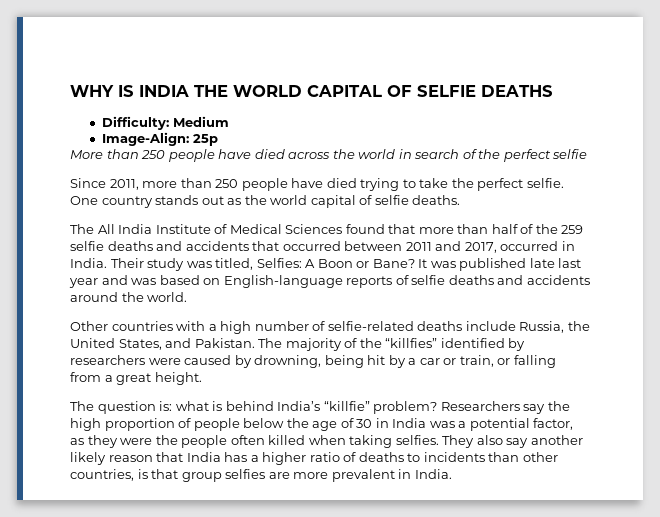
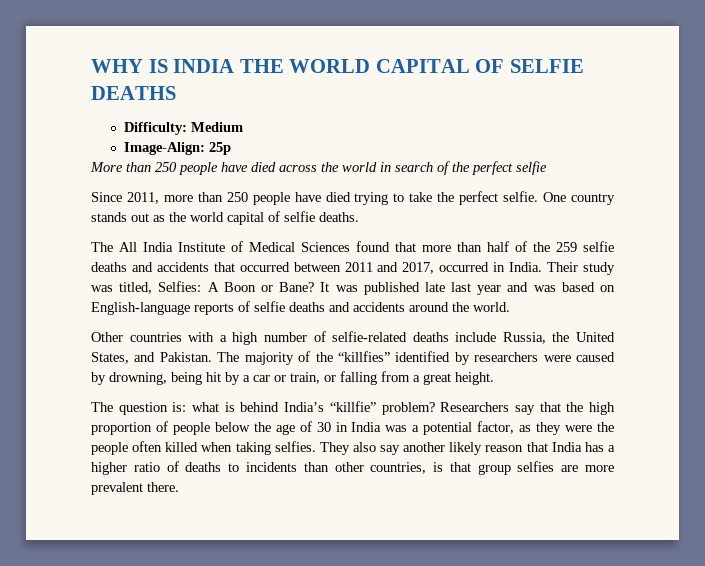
- Researchers say the high proportion of people below the age of 30 in India was a potential factor, as they were the people often killed when taking selfies.
+ Researchers say that the high proportion of people below the age of 30 in India was a potential factor, as they were the people often killed when taking selfies.
- They also say another likely reason that India has a higher ratio of deaths to incidents than other countries, is that group selfies are more prevalent in India.
+ They also say another likely reason that India has a higher ratio of deaths to incidents than other countries, is that group selfies are more prevalent there.

